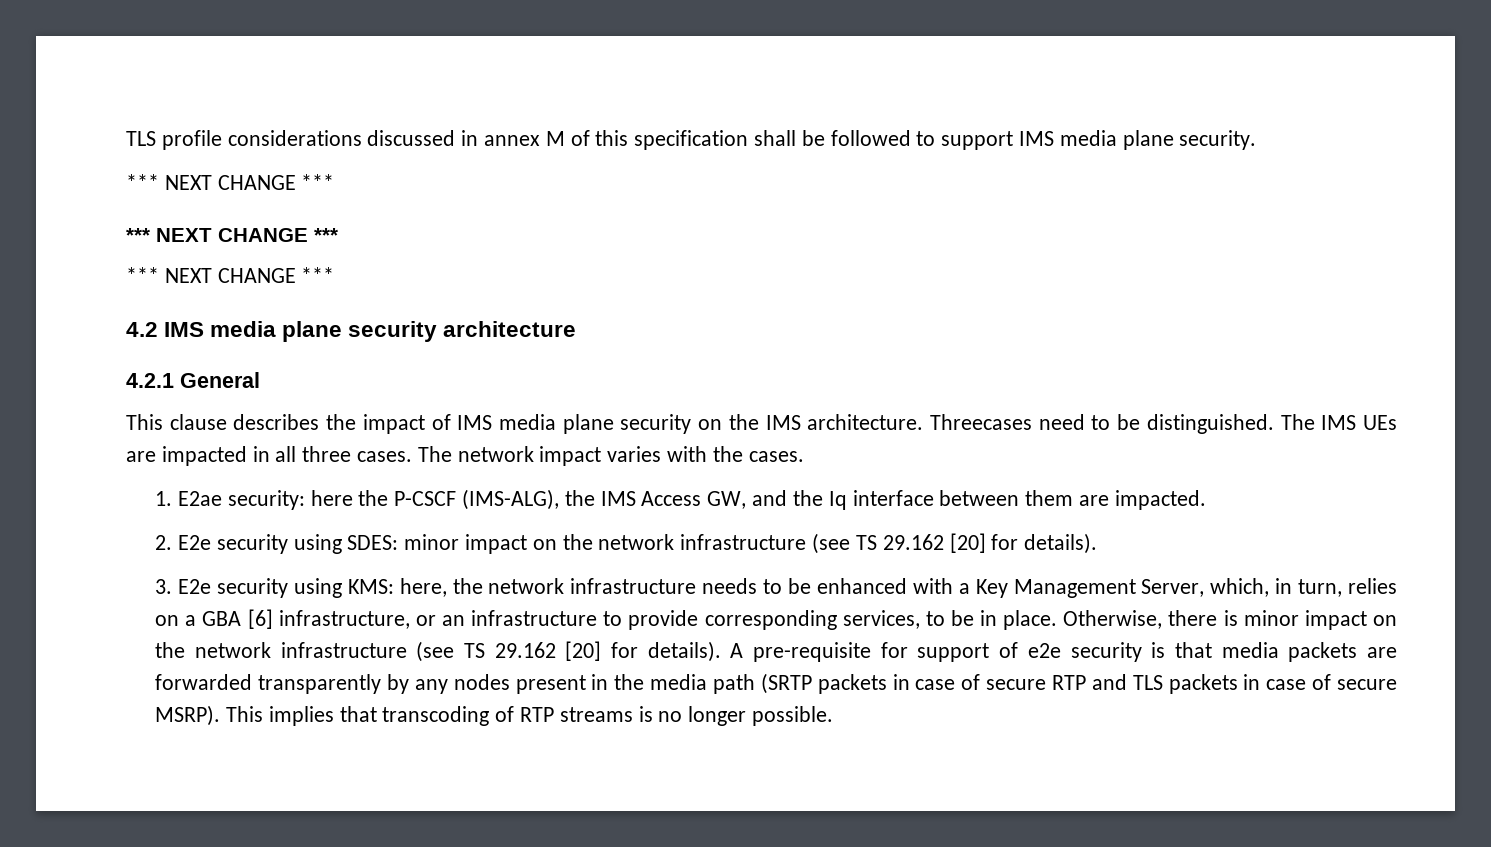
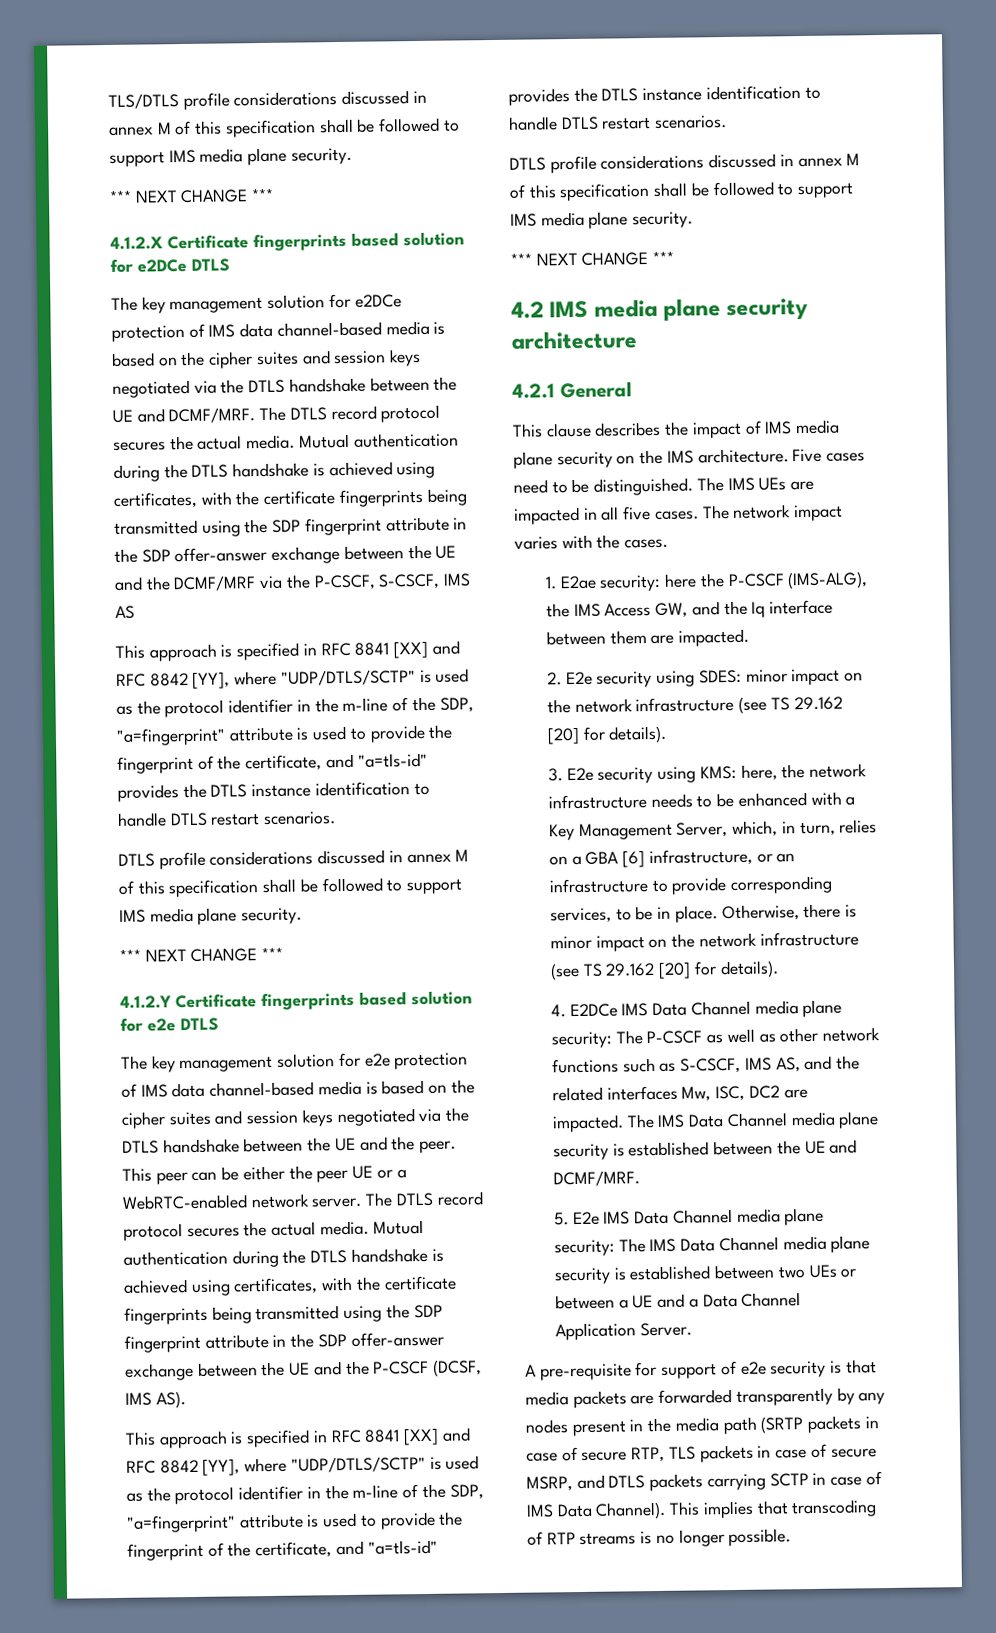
- TLS profile considerations discussed in annex M of this specification shall be followed to support IMS media plane security.
+ TLS/DTLS profile considerations discussed in annex M of this specification shall be followed to support IMS media plane security.
  *** NEXT CHANGE ***
+ 4.1.2.X Certificate fingerprints based solution for e2DCe DTLS
+ The key management solution for e2DCe protection of IMS data channel-based media is based on the cipher suites and session keys negotiated via the DTLS handshake between the UE and DCMF/MRF. The DTLS record protocol secures the actual media. Mutual authentication during the DTLS handshake is achieved using certificates, with the certificate fingerprints being transmitted using the SDP fingerprint attribute in the SDP offer-answer exchange between the UE and the DCMF/MRF via the P-CSCF, S-CSCF, IMS AS
+ This approach is specified in RFC 8841 [XX] and RFC 8842 [YY], where "UDP/DTLS/SCTP" is used as the protocol identifier in the m-line of the SDP, "a=fingerprint" attribute is used to provide the fingerprint of the certificate, and "a=tls-id" provides the DTLS instance identification to handle DTLS restart scenarios.
+ DTLS profile considerations discussed in annex M of this specification shall be followed to support IMS media plane security.
  *** NEXT CHANGE ***
+ 4.1.2.Y Certificate fingerprints based solution for e2e DTLS
+ The key management solution for e2e protection of IMS data channel-based media is based on the cipher suites and session keys negotiated via the DTLS handshake between the UE and the peer. This peer can be either the peer UE or a WebRTC-enabled network server. The DTLS record protocol secures the actual media. Mutual authentication during the DTLS handshake is achieved using certificates, with the certificate fingerprints being transmitted using the SDP fingerprint attribute in the SDP offer-answer exchange between the UE and the P-CSCF (DCSF, IMS AS).
+ This approach is specified in RFC 8841 [XX] and RFC 8842 [YY], where "UDP/DTLS/SCTP" is used as the protocol identifier in the m-line of the SDP, "a=fingerprint" attribute is used to provide the fingerprint of the certificate, and "a=tls-id" provides the DTLS instance identification to handle DTLS restart scenarios.
+ DTLS profile considerations discussed in annex M of this specification shall be followed to support IMS media plane security.
- Threecases need to be distinguished.
+ Five cases need to be distinguished.
- The IMS UEs are impacted in all three cases.
+ The IMS UEs are impacted in all five cases.
- Otherwise, there is minor impact on the network infrastructure (see TS 29.162 [20] for details). A pre-requisite for support of e2e security is that media packets are forwarded transparently by any nodes present in the media path (SRTP packets in case of secure RTP and TLS packets in case of secure MSRP).
+ Otherwise, there is minor impact on the network infrastructure (see TS 29.162 [20] for details).
+ 4. E2DCe IMS Data Channel media plane security: The P-CSCF as well as other network functions such as S-CSCF, IMS AS, and the related interfaces Mw, ISC, DC2 are impacted. The IMS Data Channel media plane security is established between the UE and DCMF/MRF.
+ 5. E2e IMS Data Channel media plane security: The IMS Data Channel media plane security is established between two UEs or between a UE and a Data Channel Application Server.
+ A pre-requisite for support of e2e security is that media packets are forwarded transparently by any nodes present in the media path (SRTP packets in case of secure RTP, TLS packets in case of secure MSRP, and DTLS packets carrying SCTP in case of IMS Data Channel).

